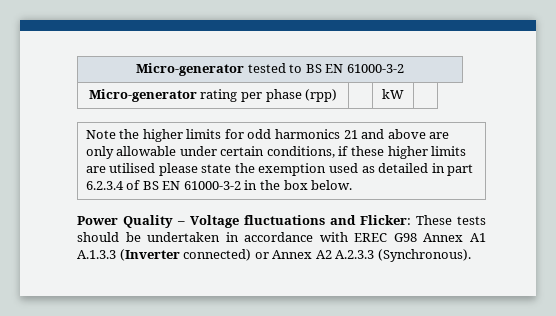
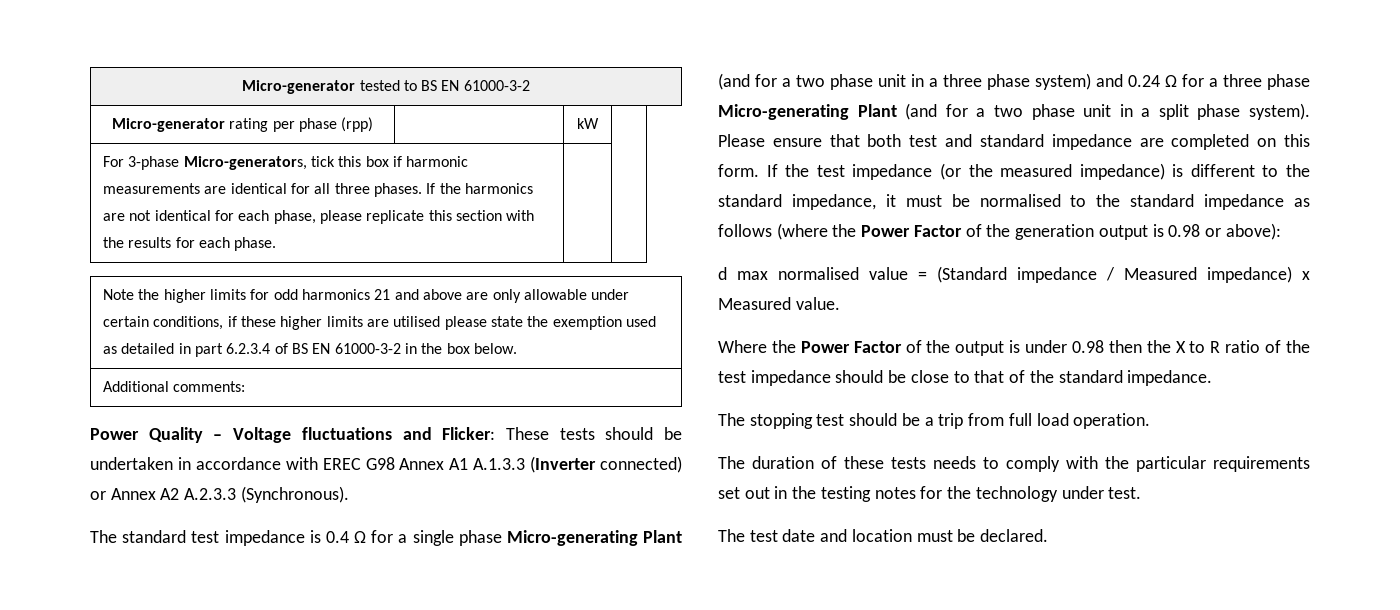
+ For 3-phase Micro-generators, tick this box if harmonic measurements are identical for all three phases. If the harmonics are not identical for each phase, please replicate this section with the results for each phase. | |
+ Additional comments:
+ The standard test impedance is 0.4 Ω for a single phase Micro-generating Plant (and for a two phase unit in a three phase system) and 0.24 Ω for a three phase Micro-generating Plant (and for a two phase unit in a split phase system). Please ensure that both test and standard impedance are completed on this form. If the test impedance (or the measured impedance) is different to the standard impedance, it must be normalised to the standard impedance as follows (where the Power Factor of the generation output is 0.98 or above):
+ d max normalised value = (Standard impedance / Measured impedance) x Measured value.
+ Where the Power Factor of the output is under 0.98 then the X to R ratio of the test impedance should be close to that of the standard impedance.
+ The stopping test should be a trip from full load operation.
+ The duration of these tests needs to comply with the particular requirements set out in the testing notes for the technology under test.
+ The test date and location must be declared.

